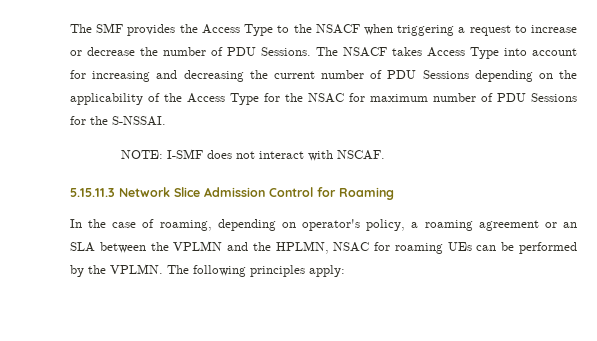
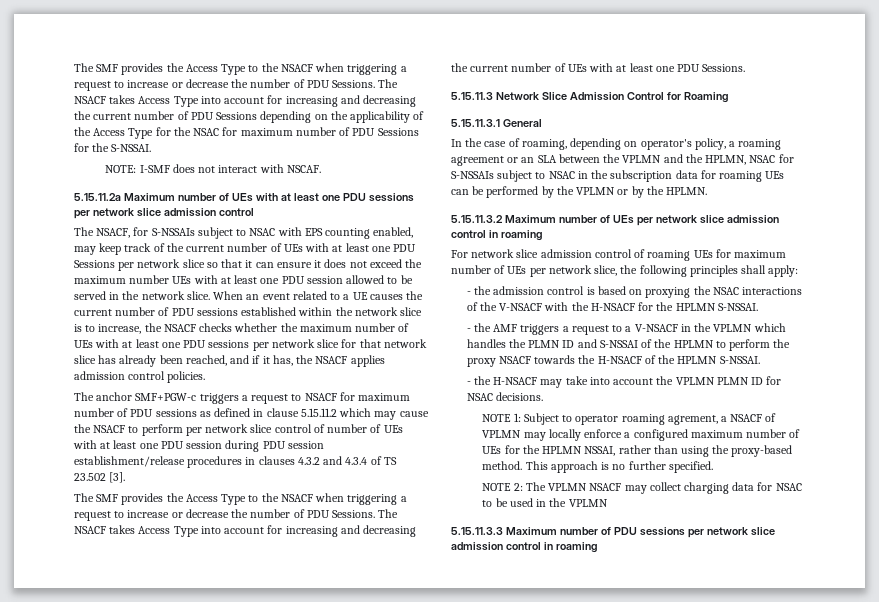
+ 5.15.11.2a Maximum number of UEs with at least one PDU sessions per network slice admission control
+ The NSACF, for S-NSSAIs subject to NSAC with EPS counting enabled, may keep track of the current number of UEs with at least one PDU Sessions per network slice so that it can ensure it does not exceed the maximum number UEs with at least one PDU session allowed to be served in the network slice. When an event related to a UE causes the current number of PDU sessions established within the network slice is to increase, the NSACF checks whether the maximum number of UEs with at least one PDU sessions per network slice for that network slice has already been reached, and if it has, the NSACF applies admission control policies.
+ The anchor SMF+PGW-c triggers a request to NSACF for maximum number of PDU sessions as defined in clause 5.15.11.2 which may cause the NSACF to perform per network slice control of number of UEs with at least one PDU session during PDU session establishment/release procedures in clauses 4.3.2 and 4.3.4 of TS 23.502 [3].
+ The SMF provides the Access Type to the NSACF when triggering a request to increase or decrease the number of PDU Sessions. The NSACF takes Access Type into account for increasing and decreasing the current number of UEs with at least one PDU Sessions.
+ 5.15.11.3.1 General
- In the case of roaming, depending on operator's policy, a roaming agreement or an SLA between the VPLMN and the HPLMN, NSAC for roaming UEs can be performed by the VPLMN. The following principles apply:
+ In the case of roaming, depending on operator's policy, a roaming agreement or an SLA between the VPLMN and the HPLMN, NSAC for S-NSSAIs subject to NSAC in the subscription data for roaming UEs can be performed by the VPLMN or by the HPLMN.
+ 5.15.11.3.2 Maximum number of UEs per network slice admission control in roaming
+ For network slice admission control of roaming UEs for maximum number of UEs per network slice, the following principles shall apply:
+ - the admission control is based on proxying the NSAC interactions of the V-NSACF with the H-NSACF for the HPLMN S-NSSAI.
+ - the AMF triggers a request to a V-NSACF in the VPLMN which handles the PLMN ID and S-NSSAI of the HPLMN to perform the proxy NSACF towards the H-NSACF of the HPLMN S-NSSAI.
+ - the H-NSACF may take into account the VPLMN PLMN ID for NSAC decisions.
+ NOTE 1: Subject to operator roaming agrement, a NSACF of VPLMN may locally enforce a configured maximum number of UEs for the HPLMN NSSAI, rather than using the proxy-based method. This approach is no further specified.
+ NOTE 2: The VPLMN NSACF may collect charging data for NSAC to be used in the VPLMN
+ 5.15.11.3.3 Maximum number of PDU sessions per network slice admission control in roaming

